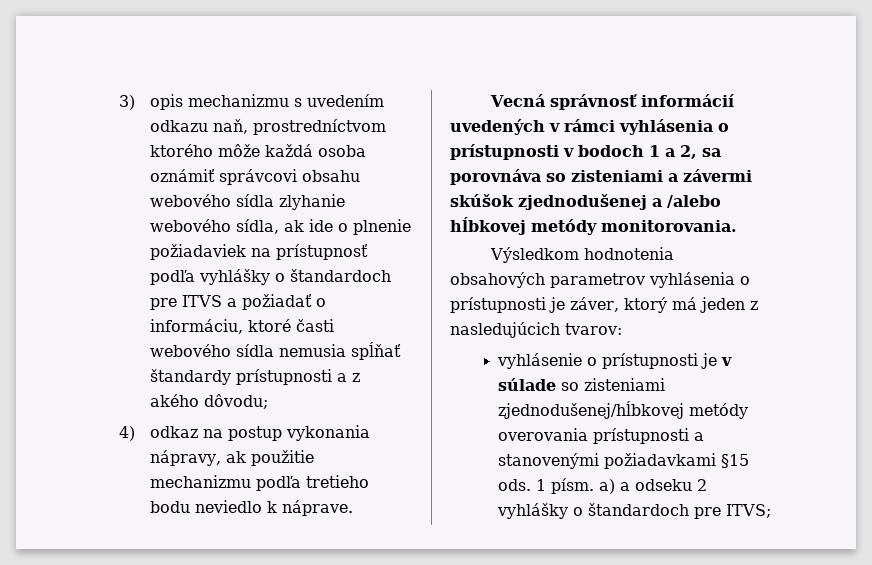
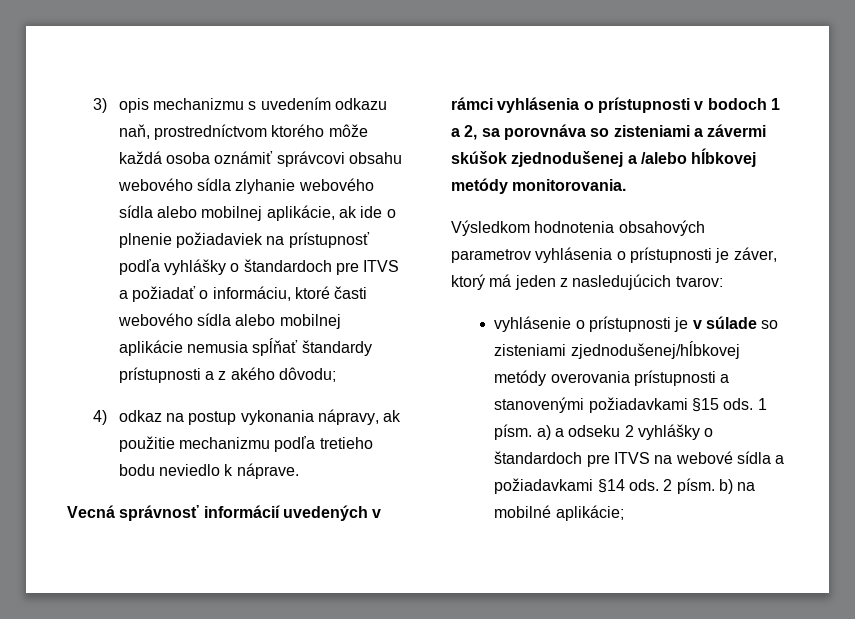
- 3) opis mechanizmu s uvedením odkazu naň, prostredníctvom ktorého môže každá osoba oznámiť správcovi obsahu webového sídla zlyhanie webového sídla, ak ide o plnenie požiadaviek na prístupnosť podľa vyhlášky o štandardoch pre ITVS a požiadať o informáciu, ktoré časti webového sídla nemusia spĺňať štandardy prístupnosti a z akého dôvodu;
+ 3) opis mechanizmu s uvedením odkazu naň, prostredníctvom ktorého môže každá osoba oznámiť správcovi obsahu webového sídla zlyhanie webového sídla alebo mobilnej aplikácie, ak ide o plnenie požiadaviek na prístupnosť podľa vyhlášky o štandardoch pre ITVS a požiadať o informáciu, ktoré časti webového sídla alebo mobilnej aplikácie nemusia spĺňať štandardy prístupnosti a z akého dôvodu;
- 1 písm. a) a odseku 2 vyhlášky o štandardoch pre ITVS;
+ 1 písm. a) a odseku 2 vyhlášky o štandardoch pre ITVS na webové sídla a požiadavkami §14 ods. 2 písm. b) na mobilné aplikácie;

